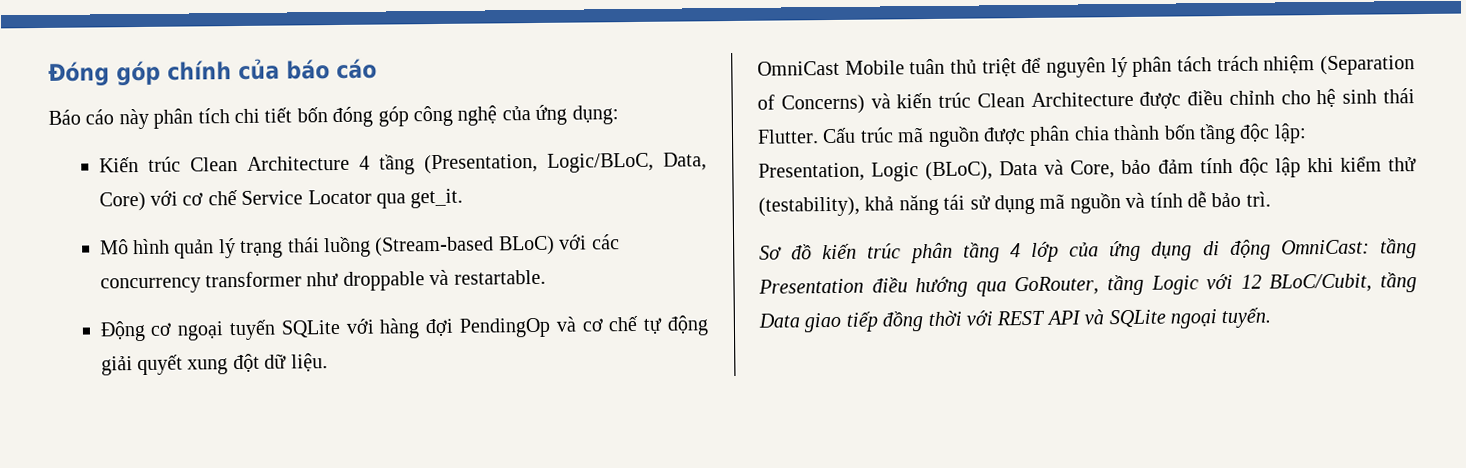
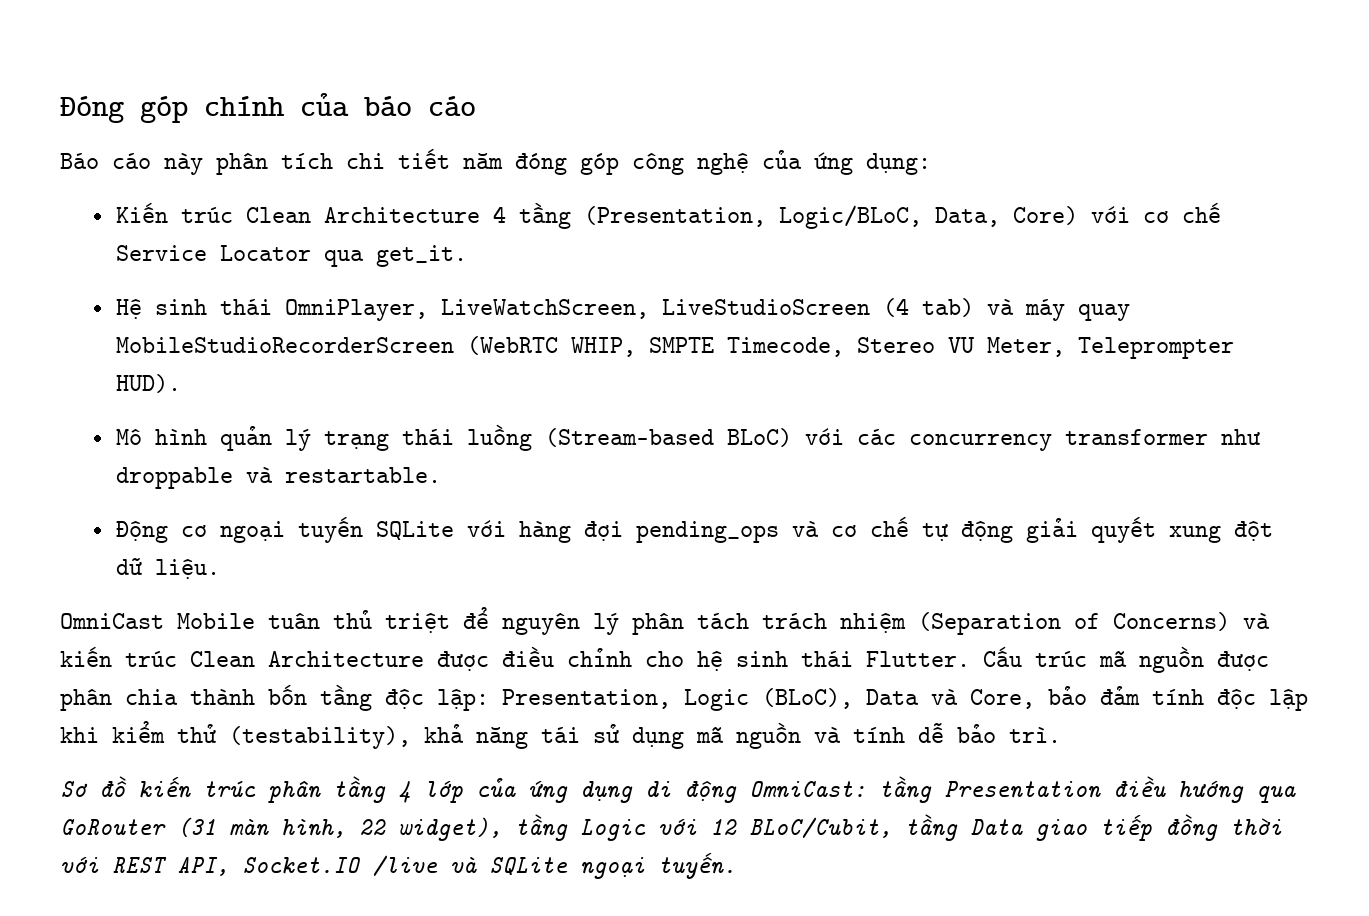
- Báo cáo này phân tích chi tiết bốn đóng góp công nghệ của ứng dụng:
+ Báo cáo này phân tích chi tiết năm đóng góp công nghệ của ứng dụng:
+ Hệ sinh thái OmniPlayer, LiveWatchScreen, LiveStudioScreen (4 tab) và máy quay MobileStudioRecorderScreen (WebRTC WHIP, SMPTE Timecode, Stereo VU Meter, Teleprompter HUD).
- Động cơ ngoại tuyến SQLite với hàng đợi PendingOp và cơ chế tự động giải quyết xung đột dữ liệu.
+ Động cơ ngoại tuyến SQLite với hàng đợi pending_ops và cơ chế tự động giải quyết xung đột dữ liệu.
- Sơ đồ kiến trúc phân tầng 4 lớp của ứng dụng di động OmniCast: tầng Presentation điều hướng qua GoRouter, tầng Logic với 12 BLoC/Cubit, tầng Data giao tiếp đồng thời với REST API và SQLite ngoại tuyến.
+ Sơ đồ kiến trúc phân tầng 4 lớp của ứng dụng di động OmniCast: tầng Presentation điều hướng qua GoRouter (31 màn hình, 22 widget), tầng Logic với 12 BLoC/Cubit, tầng Data giao tiếp đồng thời với REST API, Socket.IO /live và SQLite ngoại tuyến.

